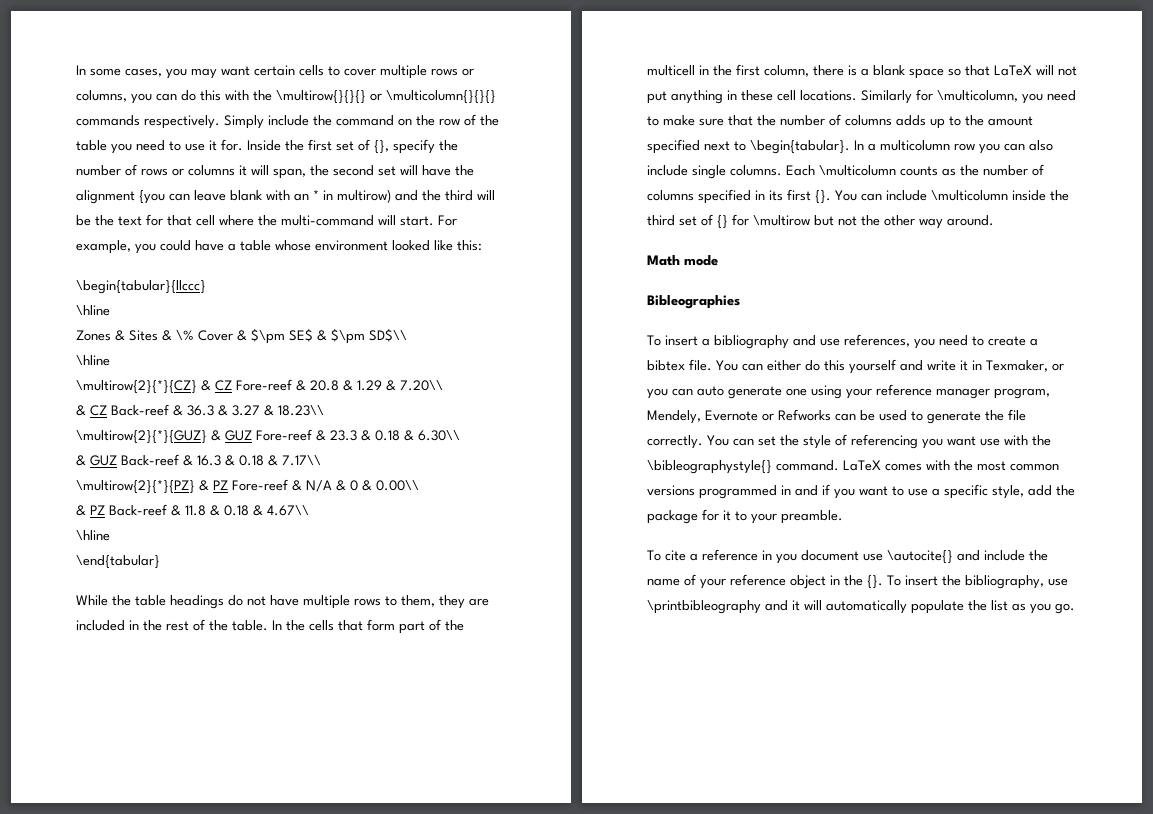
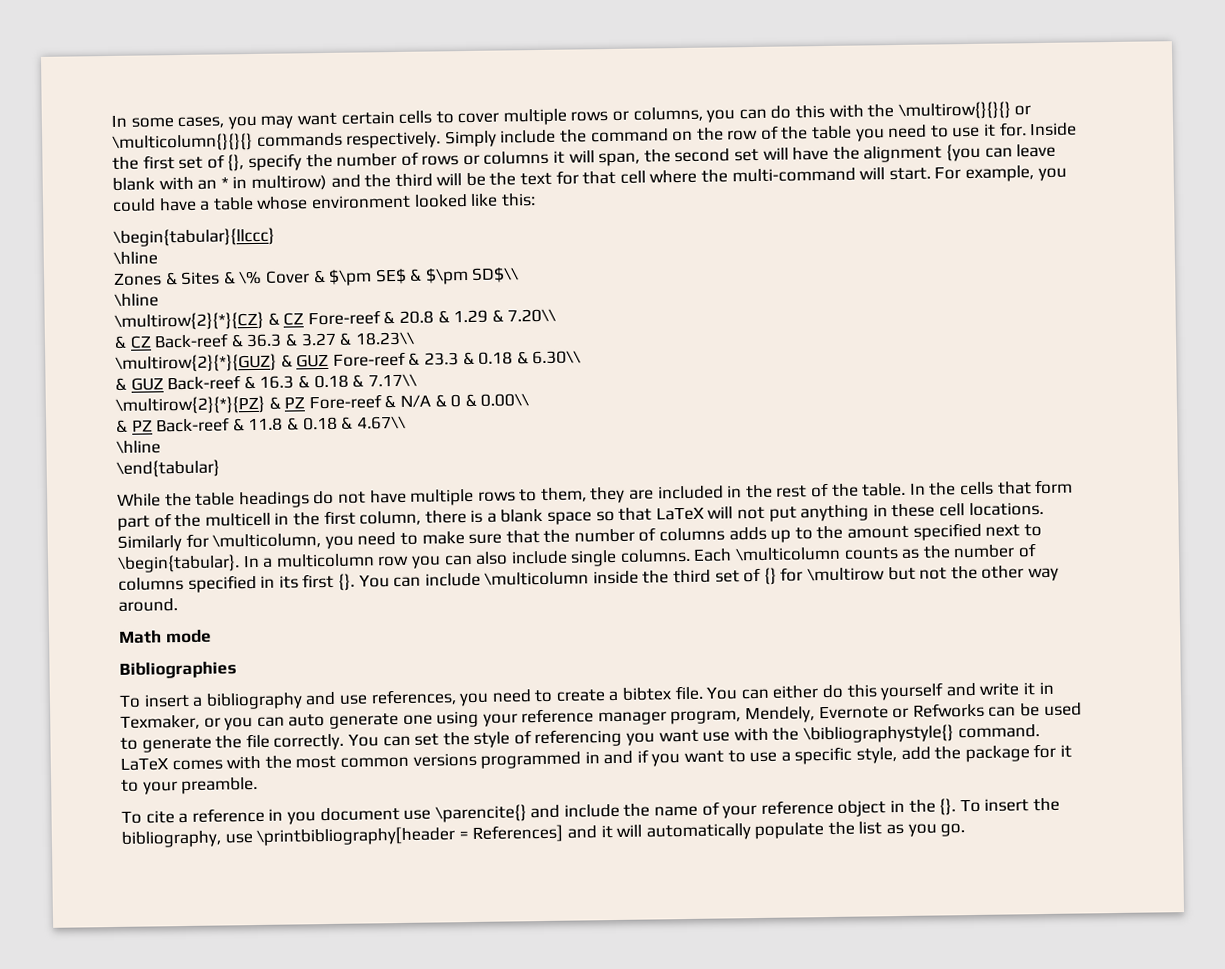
- Bibleographies
+ Bibliographies
- You can set the style of referencing you want use with the \bibleographystyle{} command.
+ You can set the style of referencing you want use with the \bibliographystyle{} command.
- To cite a reference in you document use \autocite{} and include the name of your reference object in the {}.
+ To cite a reference in you document use \parencite{} and include the name of your reference object in the {}.
- To insert the bibliography, use \printbibleography and it will automatically populate the list as you go.
+ To insert the bibliography, use \printbibliography[header = References] and it will automatically populate the list as you go.

